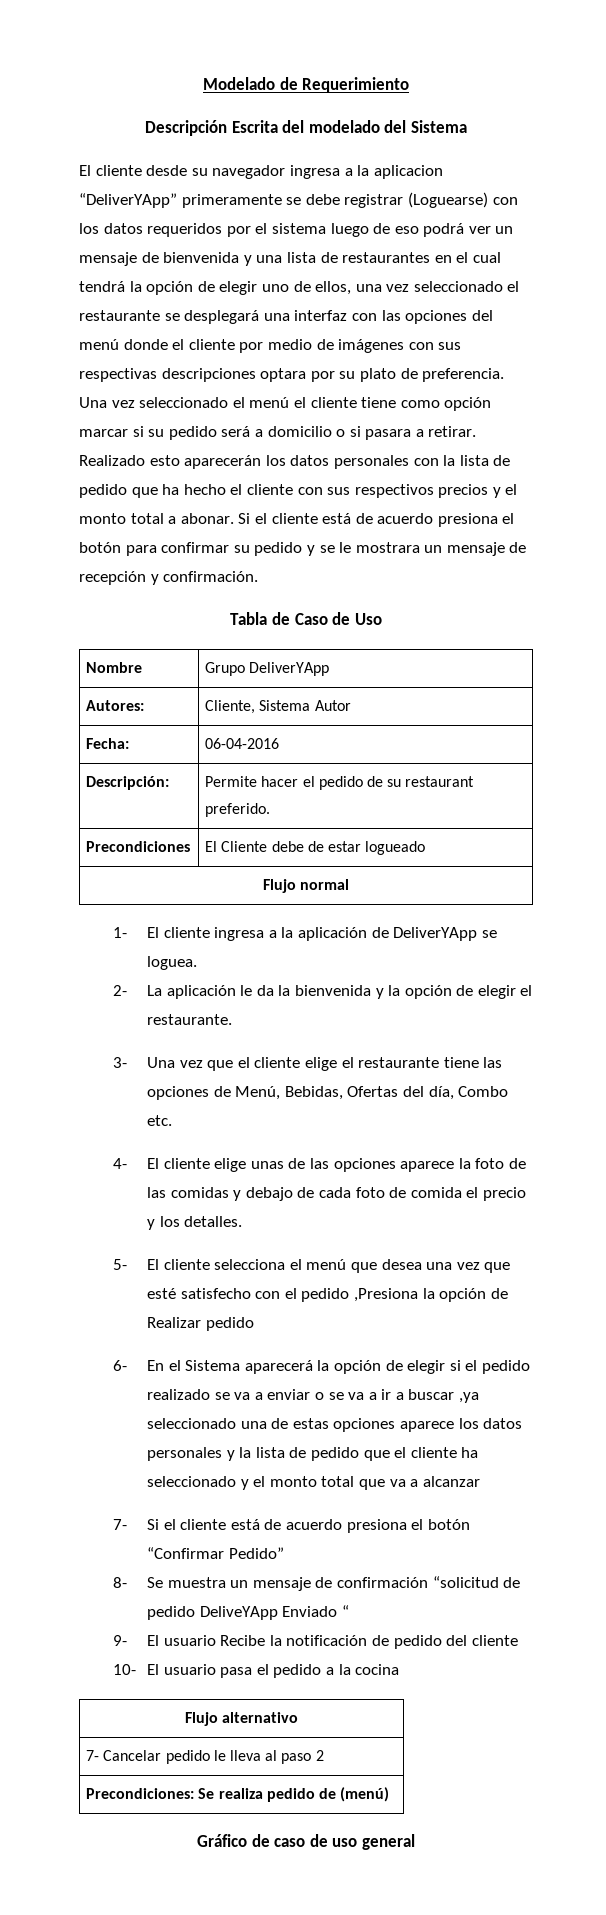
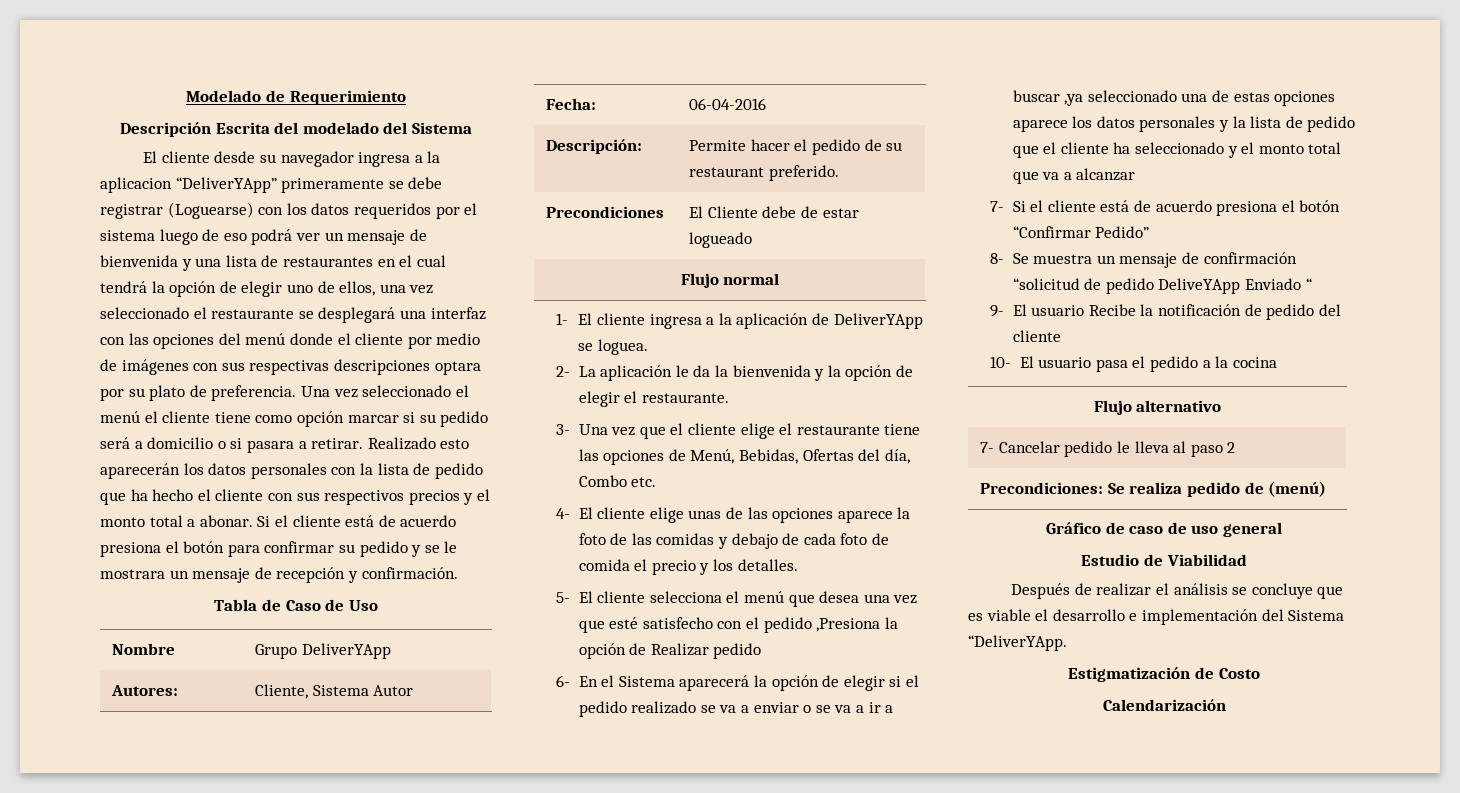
+ Estudio de Viabilidad
+ Después de realizar el análisis se concluye que es viable el desarrollo e implementación del Sistema “DeliverYApp.
+ Estigmatización de Costo
+ Calendarización

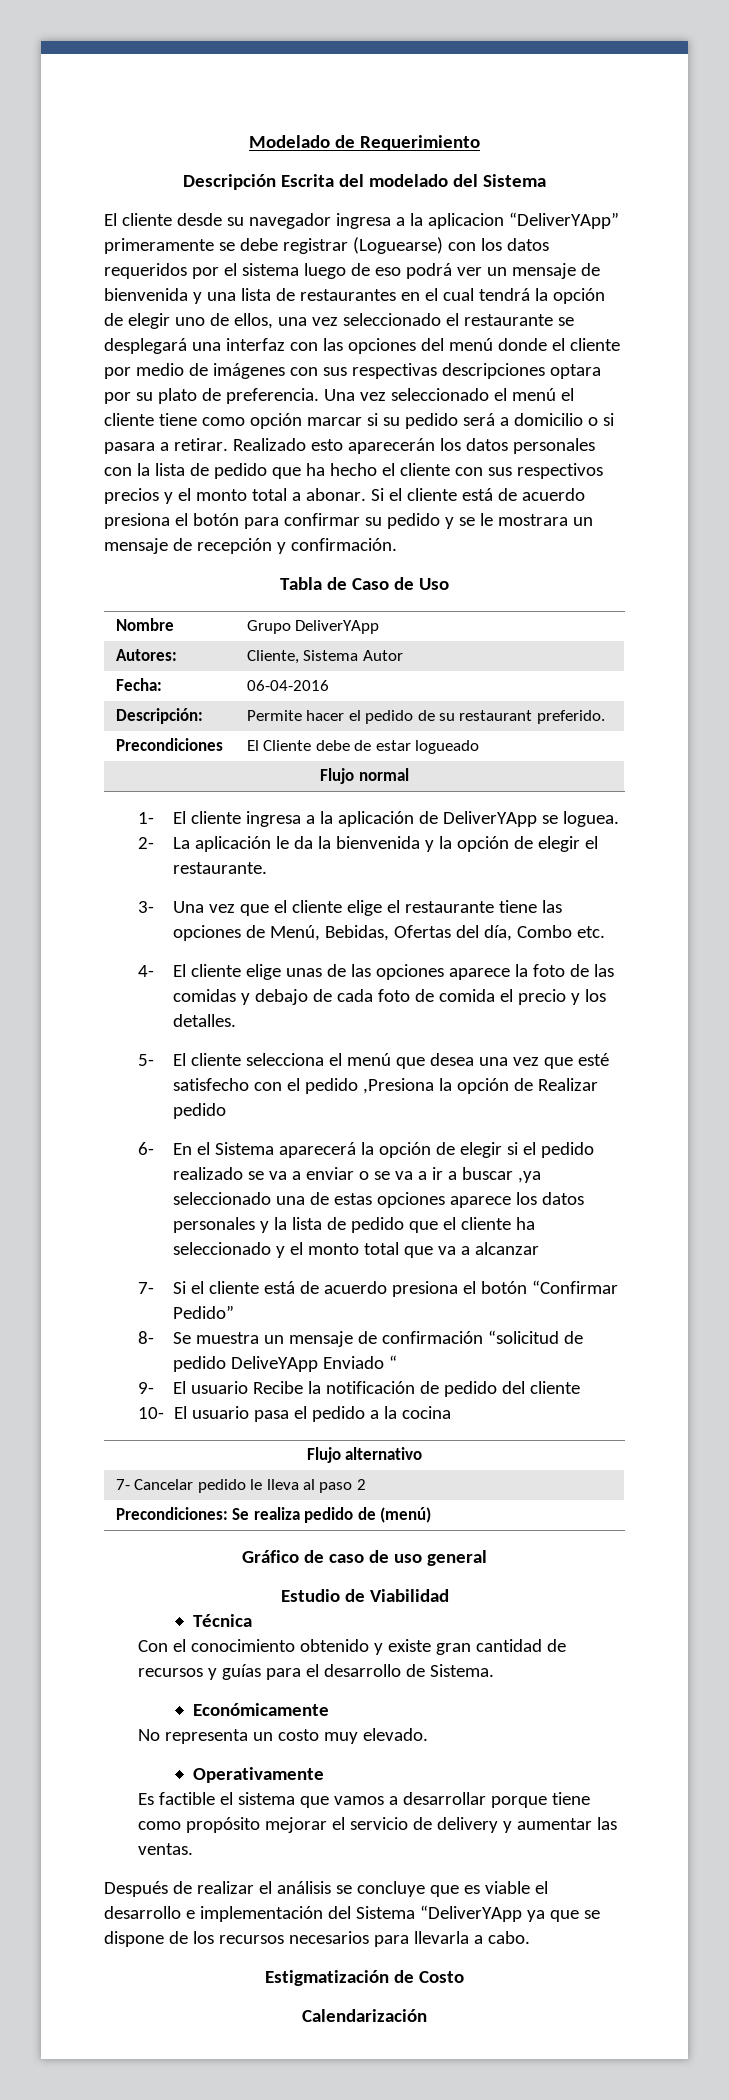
+ Técnica
+ Con el conocimiento obtenido y existe gran cantidad de recursos y guías para el desarrollo de Sistema.
+ Económicamente
+ No representa un costo muy elevado.
+ Operativamente
+ Es factible el sistema que vamos a desarrollar porque tiene como propósito mejorar el servicio de delivery y aumentar las ventas.
- Después de realizar el análisis se concluye que es viable el desarrollo e implementación del Sistema “DeliverYApp.
+ Después de realizar el análisis se concluye que es viable el desarrollo e implementación del Sistema “DeliverYApp ya que se dispone de los recursos necesarios para llevarla a cabo.

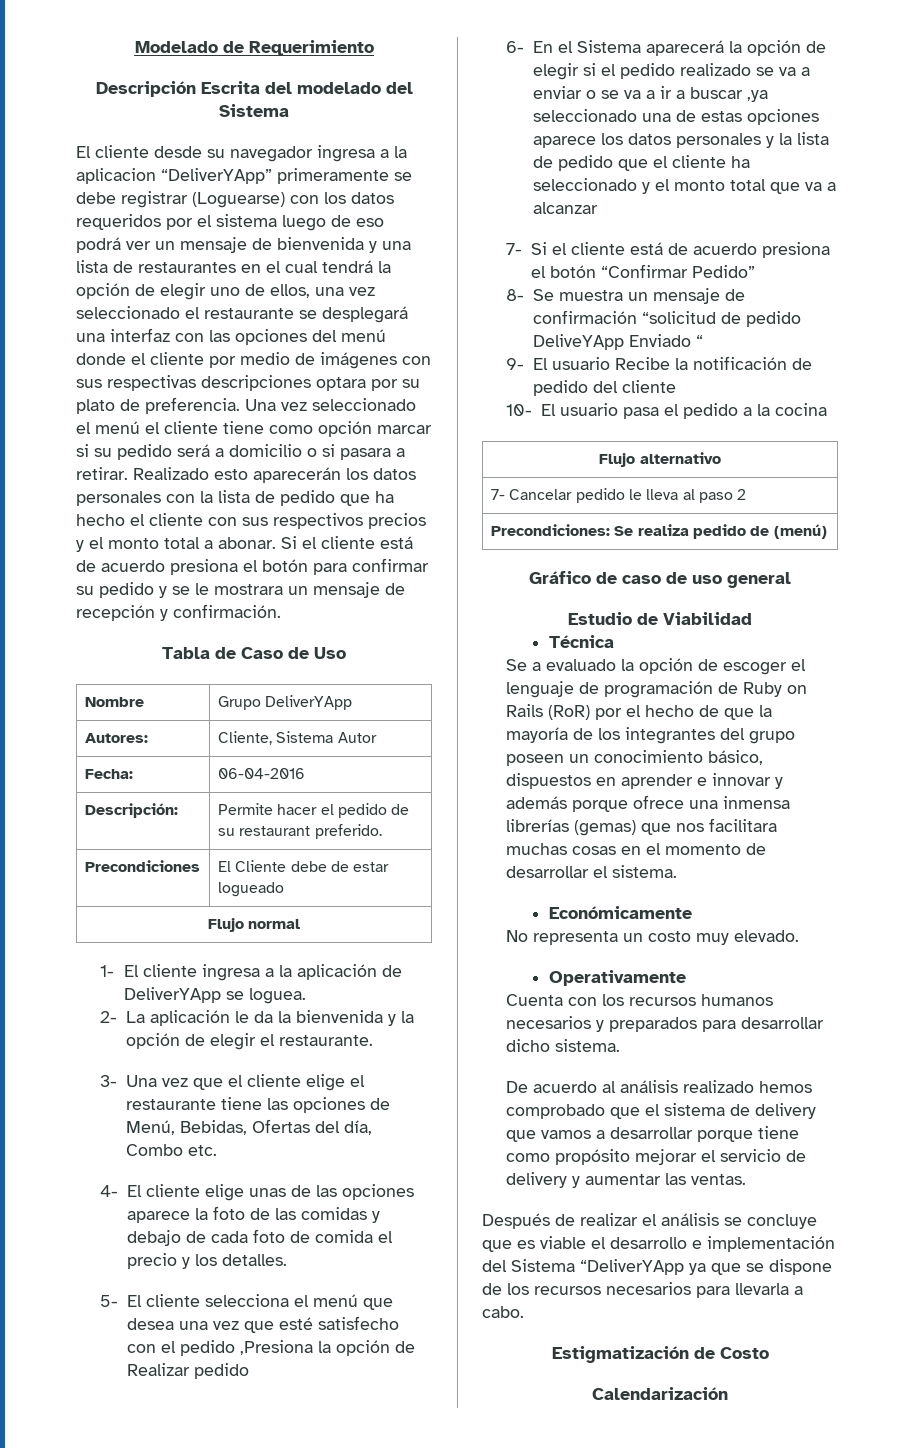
- Con el conocimiento obtenido y existe gran cantidad de recursos y guías para el desarrollo de Sistema.
+ Se a evaluado la opción de escoger el lenguaje de programación de Ruby on Rails (RoR) por el hecho de que la mayoría de los integrantes del grupo poseen un conocimiento básico, dispuestos en aprender e innovar y además porque ofrece una inmensa librerías (gemas) que nos facilitara muchas cosas en el momento de desarrollar el sistema.
- Es factible el sistema que vamos a desarrollar porque tiene como propósito mejorar el servicio de delivery y aumentar las ventas.
+ Cuenta con los recursos humanos necesarios y preparados para desarrollar dicho sistema.
+ De acuerdo al análisis realizado hemos comprobado que el sistema de delivery que vamos a desarrollar porque tiene como propósito mejorar el servicio de delivery y aumentar las ventas.

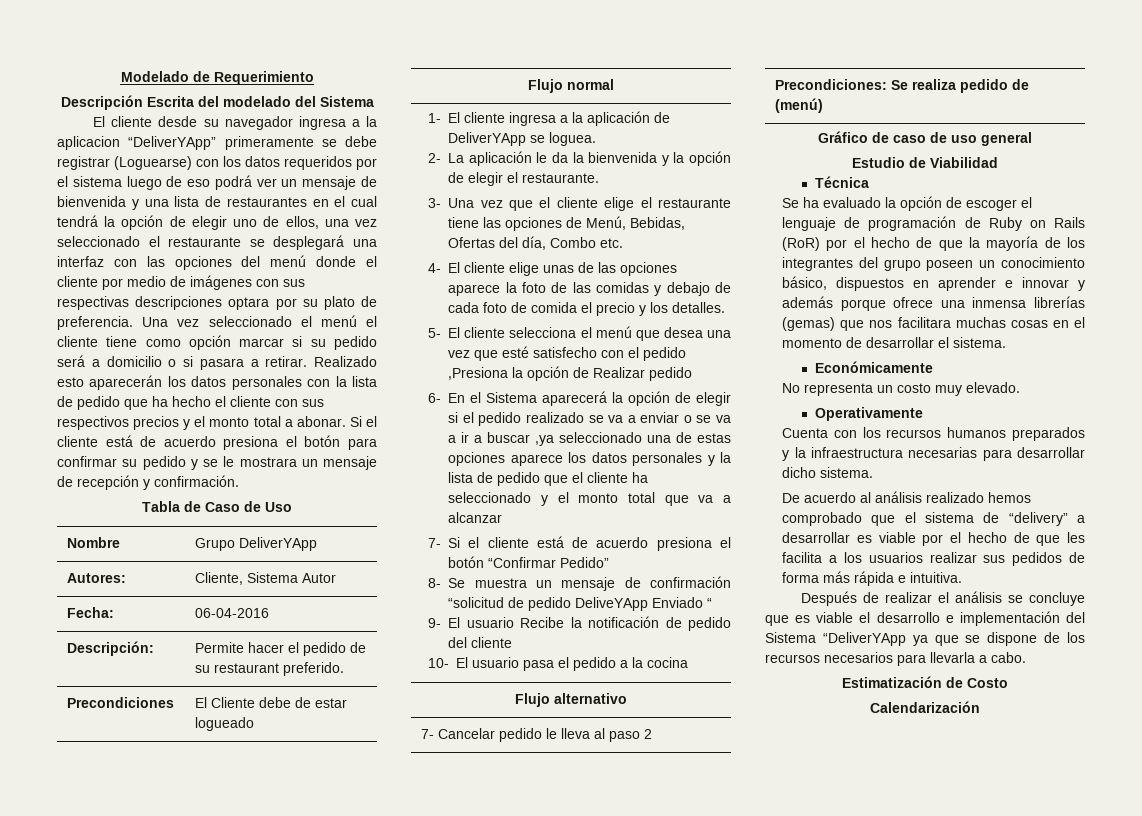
- Se a evaluado la opción de escoger el lenguaje de programación de Ruby on Rails (RoR) por el hecho de que la mayoría de los integrantes del grupo poseen un conocimiento básico, dispuestos en aprender e innovar y además porque ofrece una inmensa librerías (gemas) que nos facilitara muchas cosas en el momento de desarrollar el sistema.
+ Se ha evaluado la opción de escoger el lenguaje de programación de Ruby on Rails (RoR) por el hecho de que la mayoría de los integrantes del grupo poseen un conocimiento básico, dispuestos en aprender e innovar y además porque ofrece una inmensa librerías (gemas) que nos facilitara muchas cosas en el momento de desarrollar el sistema.
- Cuenta con los recursos humanos necesarios y preparados para desarrollar dicho sistema.
+ Cuenta con los recursos humanos preparados y la infraestructura necesarias para desarrollar dicho sistema.
- De acuerdo al análisis realizado hemos comprobado que el sistema de delivery que vamos a desarrollar porque tiene como propósito mejorar el servicio de delivery y aumentar las ventas.
+ De acuerdo al análisis realizado hemos comprobado que el sistema de “delivery” a desarrollar es viable por el hecho de que les facilita a los usuarios realizar sus pedidos de forma más rápida e intuitiva.
- Estigmatización de Costo
+ Estimatización de Costo

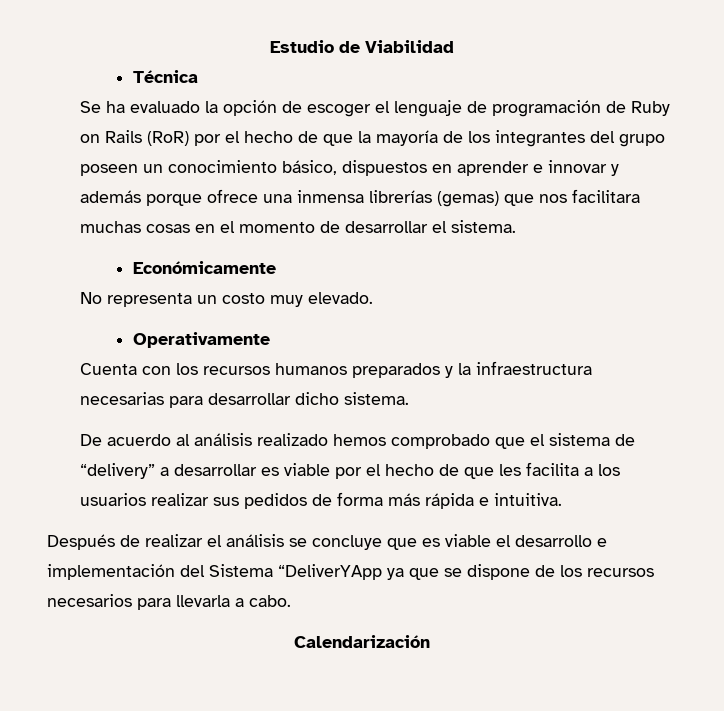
- Modelado de Requerimiento
- Descripción Escrita del modelado del Sistema
- El cliente desde su navegador ingresa a la aplicacion “DeliverYApp” primeramente se debe registrar (Loguearse) con los datos requeridos por el sistema luego de eso podrá ver un mensaje de bienvenida y una lista de restaurantes en el cual tendrá la opción de elegir uno de ellos, una vez seleccionado el restaurante se desplegará una interfaz con las opciones del menú donde el cliente por medio de imágenes con sus respectivas descripciones optara por su plato de preferencia. Una vez seleccionado el menú el cliente tiene como opción marcar si su pedido será a domicilio o si pasara a retirar. Realizado esto aparecerán los datos personales con la lista de pedido que ha hecho el cliente con sus respectivos precios y el monto total a abonar. Si el cliente está de acuerdo presiona el botón para confirmar su pedido y se le mostrara un mensaje de recepción y confirmación.
- Tabla de Caso de Uso
- Nombre | Grupo DeliverYApp
- Autores: | Cliente, Sistema Autor
- Fecha: | 06-04-2016
- Descripción: | Permite hacer el pedido de su restaurant preferido.
- Precondiciones | El Cliente debe de estar logueado
- Flujo normal
- 1- El cliente ingresa a la aplicación de DeliverYApp se loguea.
- 2- La aplicación le da la bienvenida y la opción de elegir el restaurante.
- 3- Una vez que el cliente elige el restaurante tiene las opciones de Menú, Bebidas, Ofertas del día, Combo etc.
- 4- El cliente elige unas de las opciones aparece la foto de las comidas y debajo de cada foto de comida el precio y los detalles.
- 5- El cliente selecciona el menú que desea una vez que esté satisfecho con el pedido ,Presiona la opción de Realizar pedido
- 6- En el Sistema aparecerá la opción de elegir si el pedido realizado se va a enviar o se va a ir a buscar ,ya seleccionado una de estas opciones aparece los datos personales y la lista de pedido que el cliente ha seleccionado y el monto total que va a alcanzar
- 7- Si el cliente está de acuerdo presiona el botón “Confirmar Pedido”
- 8- Se muestra un mensaje de confirmación “solicitud de pedido DeliveYApp Enviado “
- 9- El usuario Recibe la notificación de pedido del cliente
- 10- El usuario pasa el pedido a la cocina
- Flujo alternativo
- 7- Cancelar pedido le lleva al paso 2
- Precondiciones: Se realiza pedido de (menú)
- Gráfico de caso de uso general
- Estimatización de Costo

